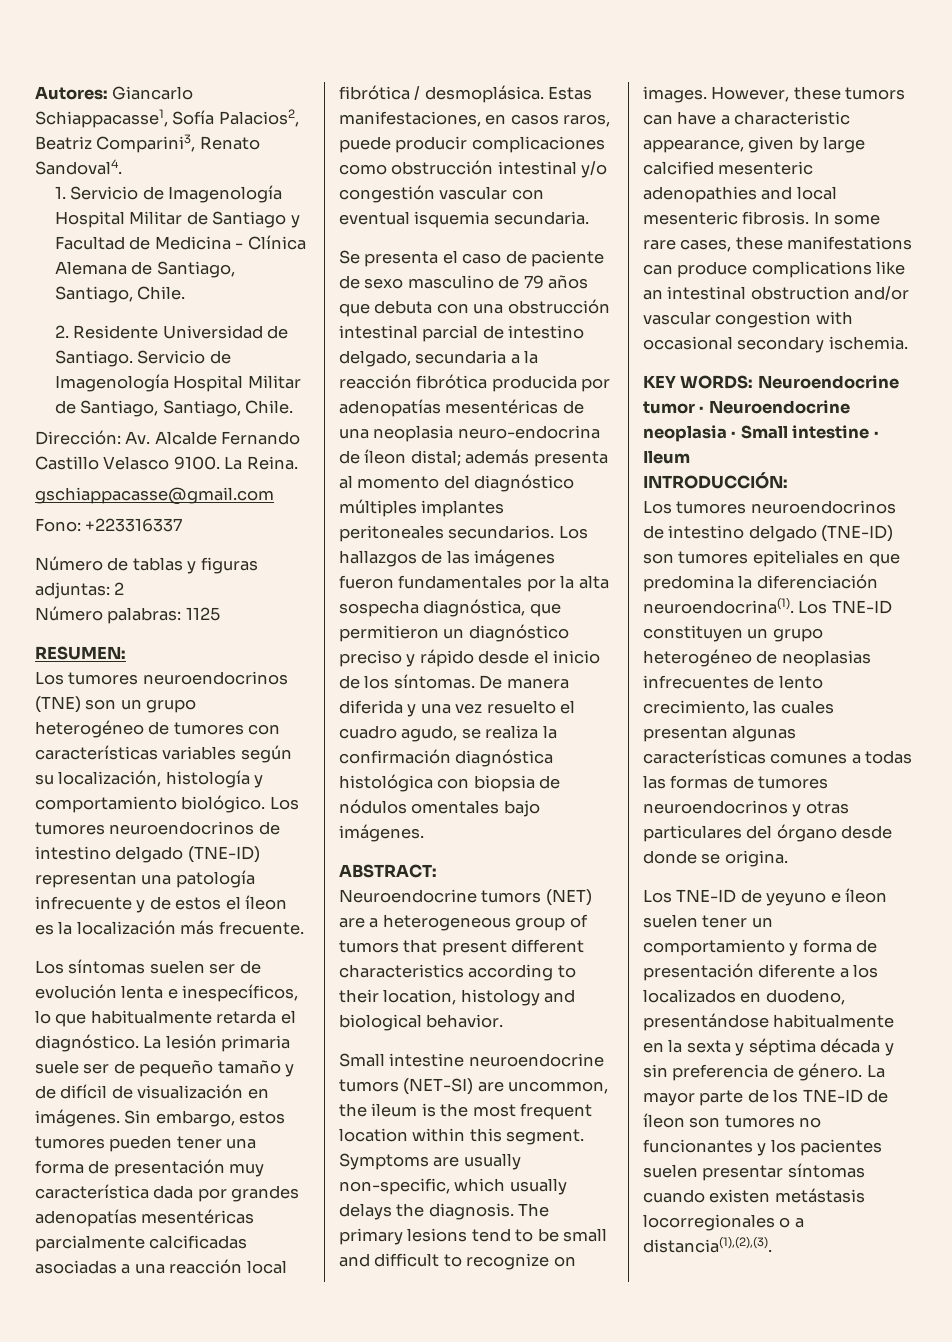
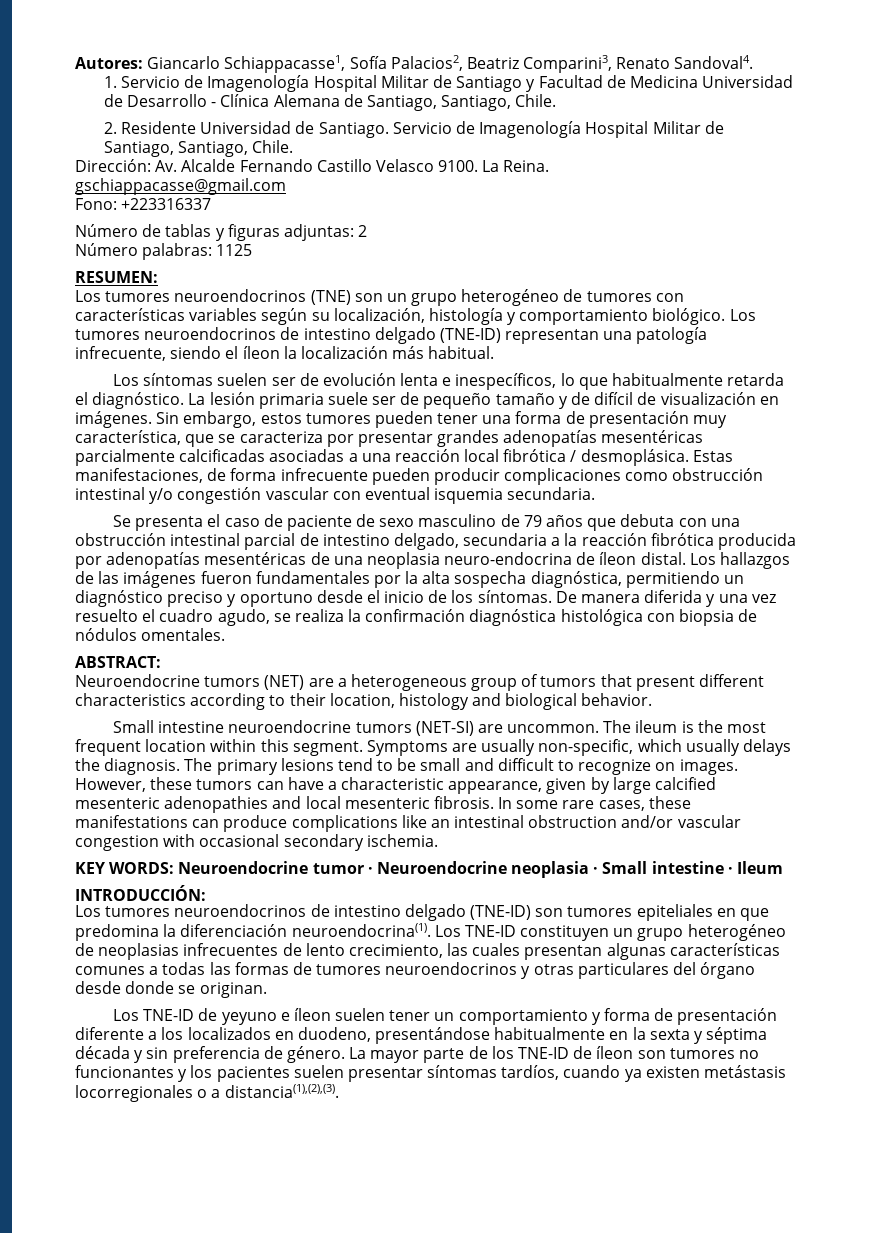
- 1. Servicio de Imagenología Hospital Militar de Santiago y Facultad de Medicina - Clínica Alemana de Santiago, Santiago, Chile.
+ 1. Servicio de Imagenología Hospital Militar de Santiago y Facultad de Medicina Universidad de Desarrollo - Clínica Alemana de Santiago, Santiago, Chile.
- Los tumores neuroendocrinos de intestino delgado (TNE-ID) representan una patología infrecuente y de estos el íleon es la localización más frecuente.
+ Los tumores neuroendocrinos de intestino delgado (TNE-ID) representan una patología infrecuente, siendo el íleon la localización más habitual.
- Sin embargo, estos tumores pueden tener una forma de presentación muy característica dada por grandes adenopatías mesentéricas parcialmente calcificadas asociadas a una reacción local fibrótica / desmoplásica.
+ Sin embargo, estos tumores pueden tener una forma de presentación muy característica, que se caracteriza por presentar grandes adenopatías mesentéricas parcialmente calcificadas asociadas a una reacción local fibrótica / desmoplásica.
- Estas manifestaciones, en casos raros, puede producir complicaciones como obstrucción intestinal y/o congestión vascular con eventual isquemia secundaria.
+ Estas manifestaciones, de forma infrecuente pueden producir complicaciones como obstrucción intestinal y/o congestión vascular con eventual isquemia secundaria.
- Se presenta el caso de paciente de sexo masculino de 79 años que debuta con una obstrucción intestinal parcial de intestino delgado, secundaria a la reacción fibrótica producida por adenopatías mesentéricas de una neoplasia neuro-endocrina de íleon distal; además presenta al momento del diagnóstico múltiples implantes peritoneales secundarios.
+ Se presenta el caso de paciente de sexo masculino de 79 años que debuta con una obstrucción intestinal parcial de intestino delgado, secundaria a la reacción fibrótica producida por adenopatías mesentéricas de una neoplasia neuro-endocrina de íleon distal.
- Los hallazgos de las imágenes fueron fundamentales por la alta sospecha diagnóstica, que permitieron un diagnóstico preciso y rápido desde el inicio de los síntomas.
+ Los hallazgos de las imágenes fueron fundamentales por la alta sospecha diagnóstica, permitiendo un diagnóstico preciso y oportuno desde el inicio de los síntomas.
- De manera diferida y una vez resuelto el cuadro agudo, se realiza la confirmación diagnóstica histológica con biopsia de nódulos omentales bajo imágenes.
+ De manera diferida y una vez resuelto el cuadro agudo, se realiza la confirmación diagnóstica histológica con biopsia de nódulos omentales.
- Small intestine neuroendocrine tumors (NET-SI) are uncommon, the ileum is the most frequent location within this segment.
+ Small intestine neuroendocrine tumors (NET-SI) are uncommon. The ileum is the most frequent location within this segment.
- Los TNE-ID constituyen un grupo heterogéneo de neoplasias infrecuentes de lento crecimiento, las cuales presentan algunas características comunes a todas las formas de tumores neuroendocrinos y otras particulares del órgano desde donde se origina.
+ Los TNE-ID constituyen un grupo heterogéneo de neoplasias infrecuentes de lento crecimiento, las cuales presentan algunas características comunes a todas las formas de tumores neuroendocrinos y otras particulares del órgano desde donde se originan.
- La mayor parte de los TNE-ID de íleon son tumores no funcionantes y los pacientes suelen presentar síntomas cuando existen metástasis locorregionales o a distancia(1),(2),(3).
+ La mayor parte de los TNE-ID de íleon son tumores no funcionantes y los pacientes suelen presentar síntomas tardíos, cuando ya existen metástasis locorregionales o a distancia(1),(2),(3).

